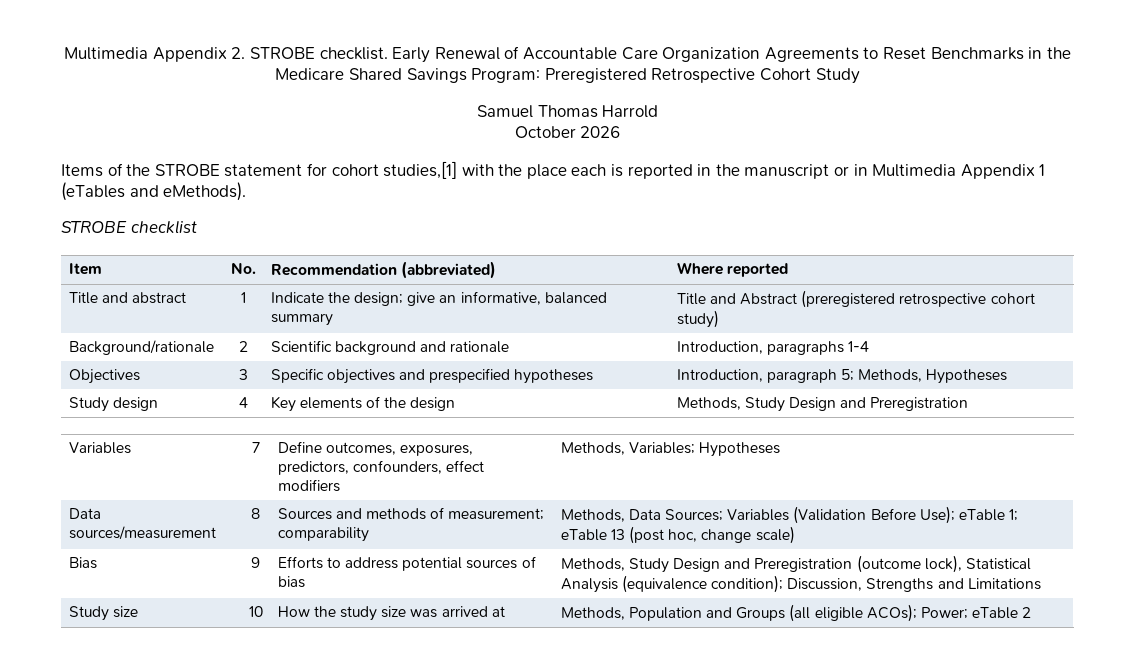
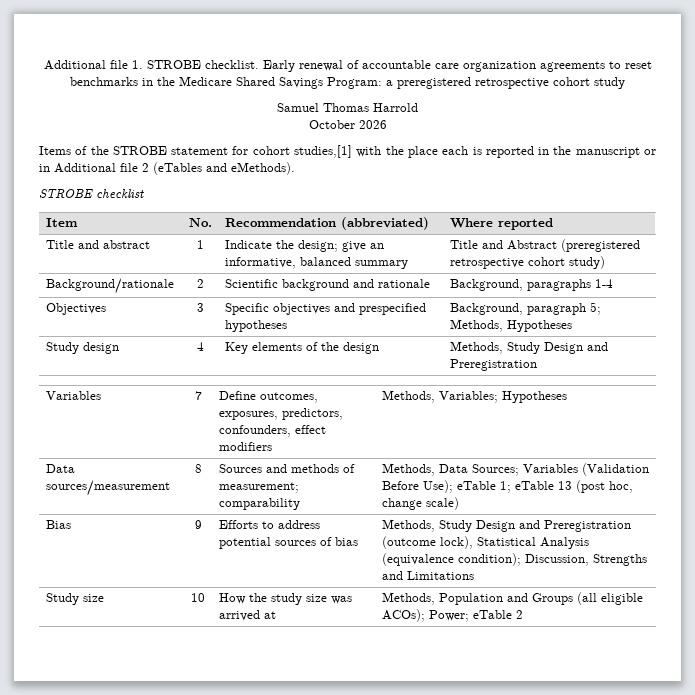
- Multimedia Appendix 2. STROBE checklist. Early Renewal of Accountable Care Organization Agreements to Reset Benchmarks in the Medicare Shared Savings Program: Preregistered Retrospective Cohort Study
+ Additional file 1. STROBE checklist. Early renewal of accountable care organization agreements to reset benchmarks in the Medicare Shared Savings Program: a preregistered retrospective cohort study
- Items of the STROBE statement for cohort studies,[1] with the place each is reported in the manuscript or in Multimedia Appendix 1 (eTables and eMethods).
+ Items of the STROBE statement for cohort studies,[1] with the place each is reported in the manuscript or in Additional file 2 (eTables and eMethods).
- Background/rationale | 2 | Scientific background and rationale | Introduction, paragraphs 1-4
+ Background/rationale | 2 | Scientific background and rationale | Background, paragraphs 1-4
- Objectives | 3 | Specific objectives and prespecified hypotheses | Introduction, paragraph 5; Methods, Hypotheses
+ Objectives | 3 | Specific objectives and prespecified hypotheses | Background, paragraph 5; Methods, Hypotheses

